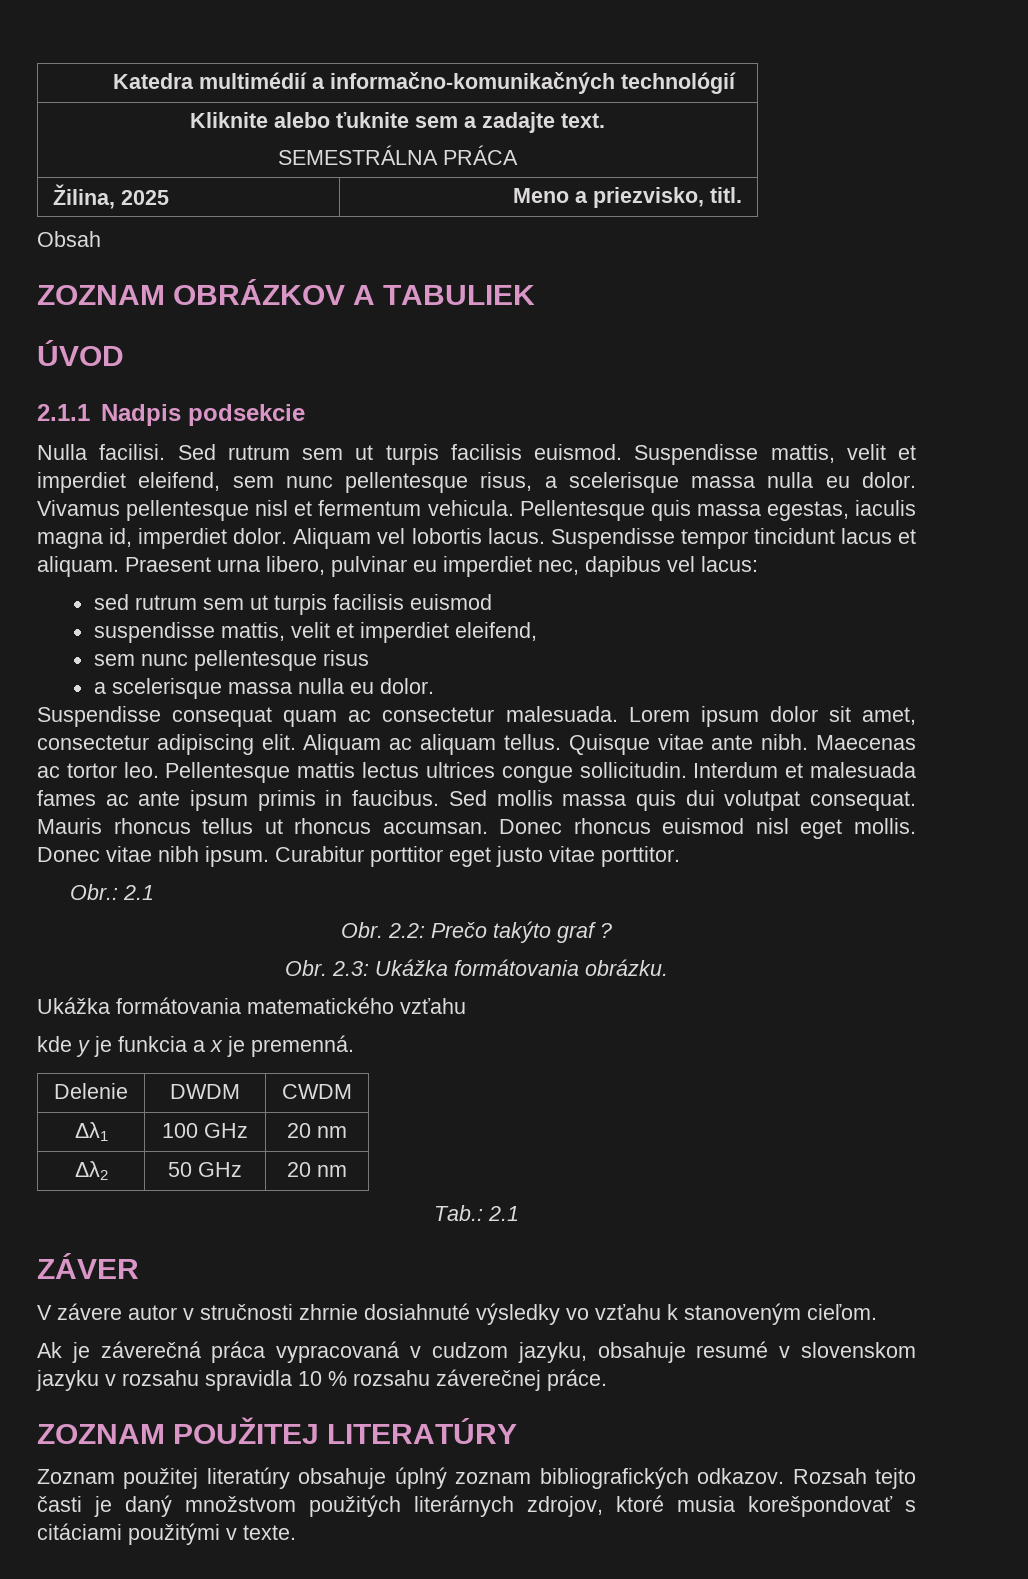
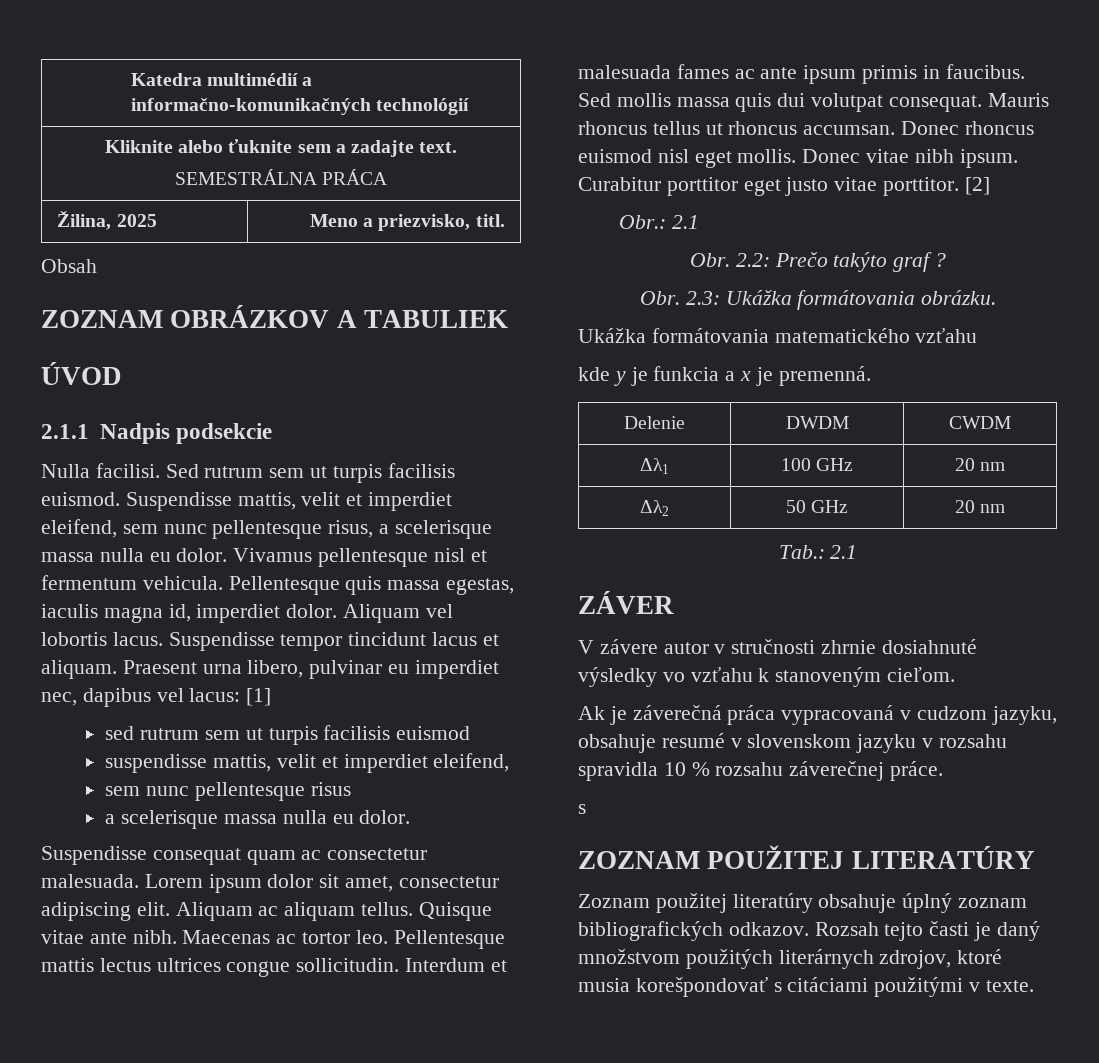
- Praesent urna libero, pulvinar eu imperdiet nec, dapibus vel lacus:
+ Praesent urna libero, pulvinar eu imperdiet nec, dapibus vel lacus: [1]
+ [2]
  Ak je záverečná práca vypracovaná v cudzom jazyku, obsahuje resumé v slovenskom jazyku v rozsahu spravidla 10 % rozsahu záverečnej práce.
+ s

